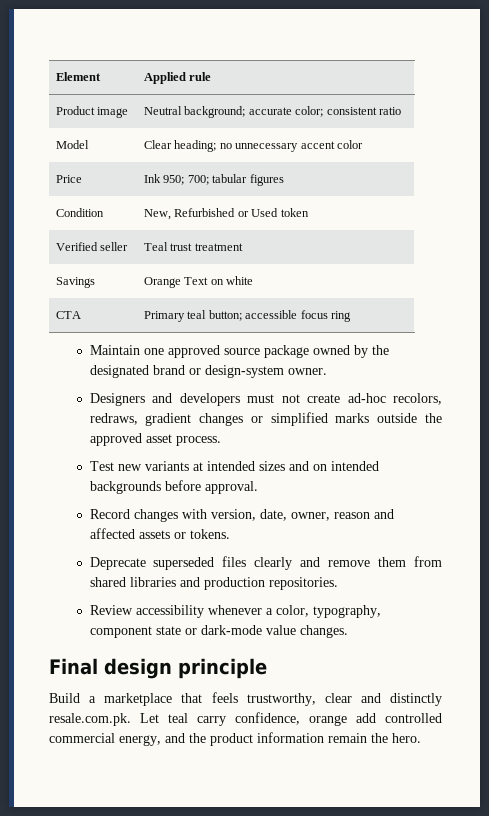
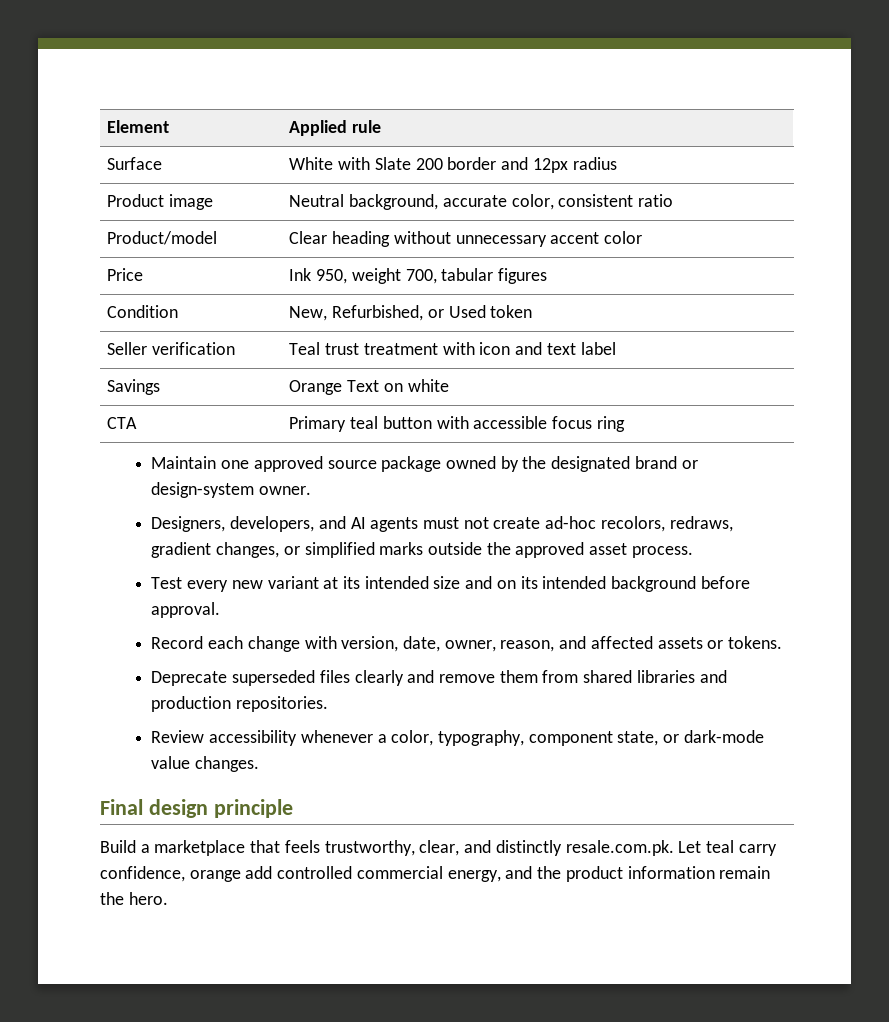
+ Surface | White with Slate 200 border and 12px radius
- Product image | Neutral background; accurate color; consistent ratio
+ Product image | Neutral background, accurate color, consistent ratio
- Model | Clear heading; no unnecessary accent color
+ Product/model | Clear heading without unnecessary accent color
- Price | Ink 950; 700; tabular figures
+ Price | Ink 950, weight 700, tabular figures
- Condition | New, Refurbished or Used token
+ Condition | New, Refurbished, or Used token
- Verified seller | Teal trust treatment
+ Seller verification | Teal trust treatment with icon and text label
- CTA | Primary teal button; accessible focus ring
+ CTA | Primary teal button with accessible focus ring
- Designers and developers must not create ad-hoc recolors, redraws, gradient changes or simplified marks outside the approved asset process.
+ Designers, developers, and AI agents must not create ad-hoc recolors, redraws, gradient changes, or simplified marks outside the approved asset process.
- Test new variants at intended sizes and on intended backgrounds before approval.
+ Test every new variant at its intended size and on its intended background before approval.
- Record changes with version, date, owner, reason and affected assets or tokens.
+ Record each change with version, date, owner, reason, and affected assets or tokens.
- Review accessibility whenever a color, typography, component state or dark-mode value changes.
+ Review accessibility whenever a color, typography, component state, or dark-mode value changes.
- Build a marketplace that feels trustworthy, clear and distinctly resale.com.pk. Let teal carry confidence, orange add controlled commercial energy, and the product information remain the hero.
+ Build a marketplace that feels trustworthy, clear, and distinctly resale.com.pk. Let teal carry confidence, orange add controlled commercial energy, and the product information remain the hero.

